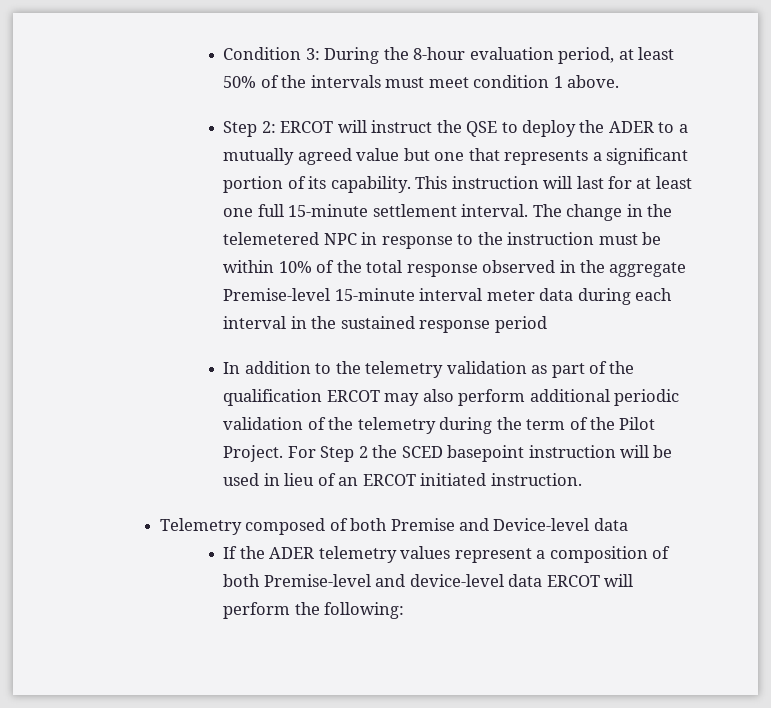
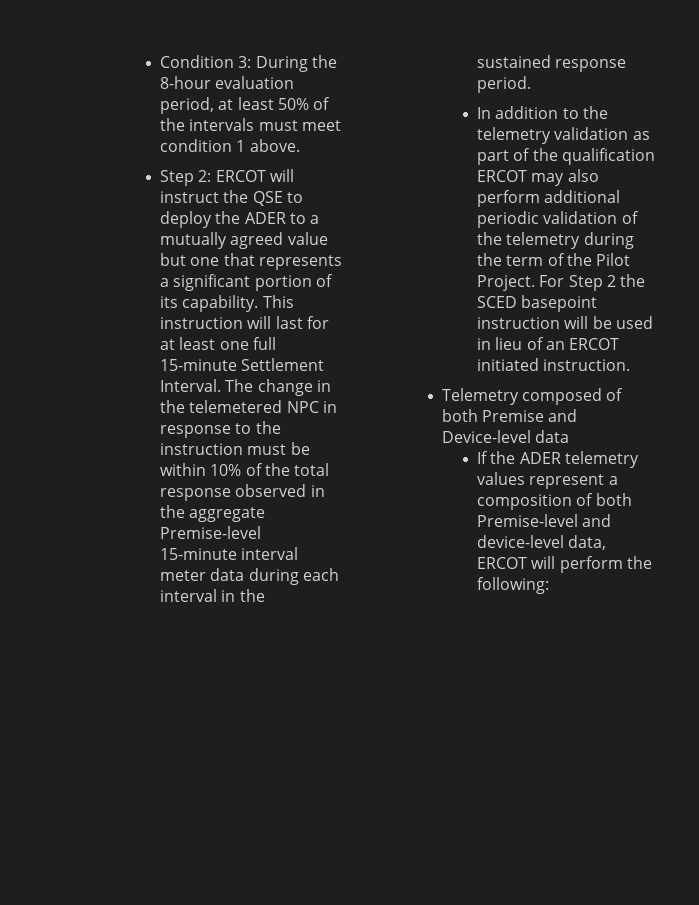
- This instruction will last for at least one full 15-minute settlement interval.
+ This instruction will last for at least one full 15-minute Settlement Interval.
- The change in the telemetered NPC in response to the instruction must be within 10% of the total response observed in the aggregate Premise-level 15-minute interval meter data during each interval in the sustained response period
+ The change in the telemetered NPC in response to the instruction must be within 10% of the total response observed in the aggregate Premise-level 15-minute interval meter data during each interval in the sustained response period.
- If the ADER telemetry values represent a composition of both Premise-level and device-level data ERCOT will perform the following:
+ If the ADER telemetry values represent a composition of both Premise-level and device-level data, ERCOT will perform the following:

